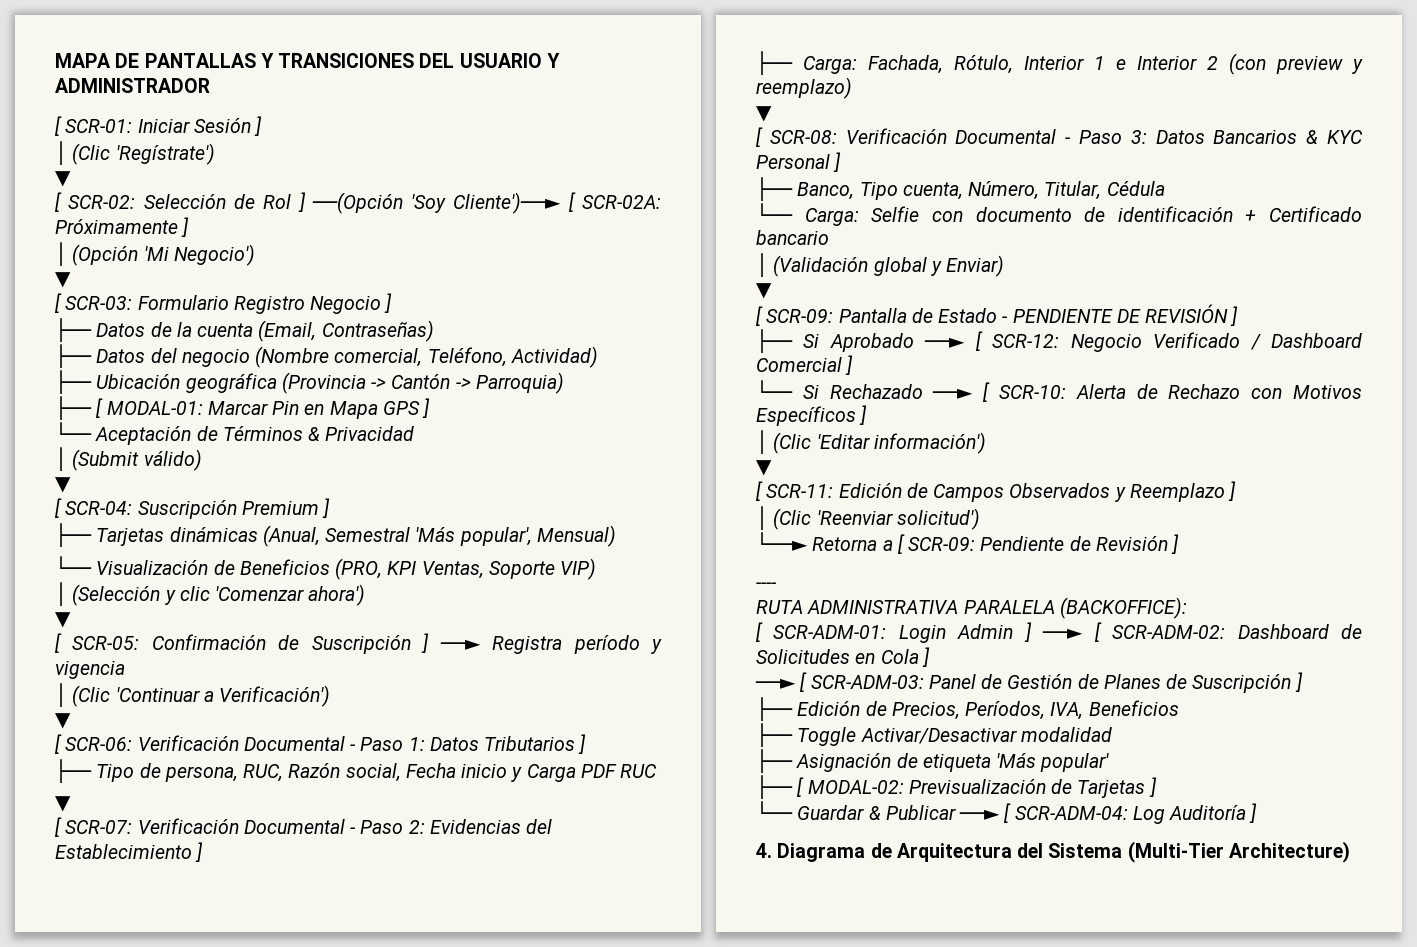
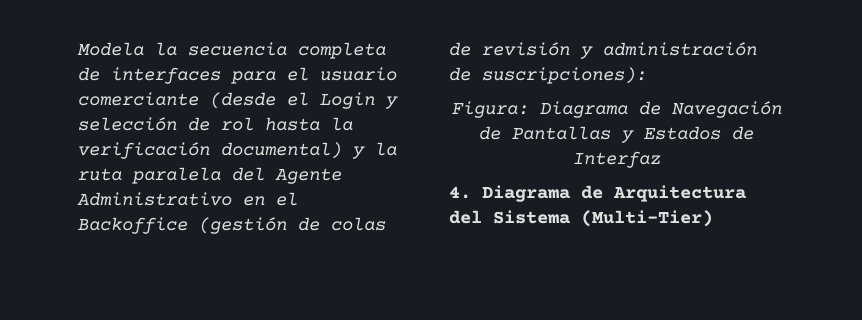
- MAPA DE PANTALLAS Y TRANSICIONES DEL USUARIO Y ADMINISTRADOR
- [ SCR-01: Iniciar Sesión ]
- │ (Clic 'Regístrate')
- ▼
- [ SCR-02: Selección de Rol ] ──(Opción 'Soy Cliente')──► [ SCR-02A: Próximamente ]
- │ (Opción 'Mi Negocio')
- ▼
- [ SCR-03: Formulario Registro Negocio ]
- ├── Datos de la cuenta (Email, Contraseñas)
- ├── Datos del negocio (Nombre comercial, Teléfono, Actividad)
- ├── Ubicación geográfica (Provincia -> Cantón -> Parroquia)
- ├── [ MODAL-01: Marcar Pin en Mapa GPS ]
- └── Aceptación de Términos & Privacidad
- │ (Submit válido)
- ▼
- [ SCR-04: Suscripción Premium ]
- ├── Tarjetas dinámicas (Anual, Semestral 'Más popular', Mensual)
- └── Visualización de Beneficios (PRO, KPI Ventas, Soporte VIP)
- │ (Selección y clic 'Comenzar ahora')
- ▼
- [ SCR-05: Confirmación de Suscripción ] ──► Registra período y vigencia
- │ (Clic 'Continuar a Verificación')
- ▼
- [ SCR-06: Verificación Documental - Paso 1: Datos Tributarios ]
- ├── Tipo de persona, RUC, Razón social, Fecha inicio y Carga PDF RUC
- ▼
- [ SCR-07: Verificación Documental - Paso 2: Evidencias del Establecimiento ]
- ├── Carga: Fachada, Rótulo, Interior 1 e Interior 2 (con preview y reemplazo)
- ▼
- [ SCR-08: Verificación Documental - Paso 3: Datos Bancarios & KYC Personal ]
- ├── Banco, Tipo cuenta, Número, Titular, Cédula
- └── Carga: Selfie con documento de identificación + Certificado bancario
- │ (Validación global y Enviar)
- ▼
- [ SCR-09: Pantalla de Estado - PENDIENTE DE REVISIÓN ]
- ├── Si Aprobado ──► [ SCR-12: Negocio Verificado / Dashboard Comercial ]
- └── Si Rechazado ──► [ SCR-10: Alerta de Rechazo con Motivos Específicos ]
- │ (Clic 'Editar información')
- ▼
- [ SCR-11: Edición de Campos Observados y Reemplazo ]
- │ (Clic 'Reenviar solicitud')
- └──► Retorna a [ SCR-09: Pendiente de Revisión ]
- ----
- RUTA ADMINISTRATIVA PARALELA (BACKOFFICE):
- [ SCR-ADM-01: Login Admin ] ──► [ SCR-ADM-02: Dashboard de Solicitudes en Cola ]
- ──► [ SCR-ADM-03: Panel de Gestión de Planes de Suscripción ]
- ├── Edición de Precios, Períodos, IVA, Beneficios
- ├── Toggle Activar/Desactivar modalidad
- ├── Asignación de etiqueta 'Más popular'
- ├── [ MODAL-02: Previsualización de Tarjetas ]
- └── Guardar & Publicar ──► [ SCR-ADM-04: Log Auditoría ]
+ Modela la secuencia completa de interfaces para el usuario comerciante (desde el Login y selección de rol hasta la verificación documental) y la ruta paralela del Agente Administrativo en el Backoffice (gestión de colas de revisión y administración de suscripciones):
+ Figura: Diagrama de Navegación de Pantallas y Estados de Interfaz
- 4. Diagrama de Arquitectura del Sistema (Multi-Tier Architecture)
+ 4. Diagrama de Arquitectura del Sistema (Multi-Tier)

